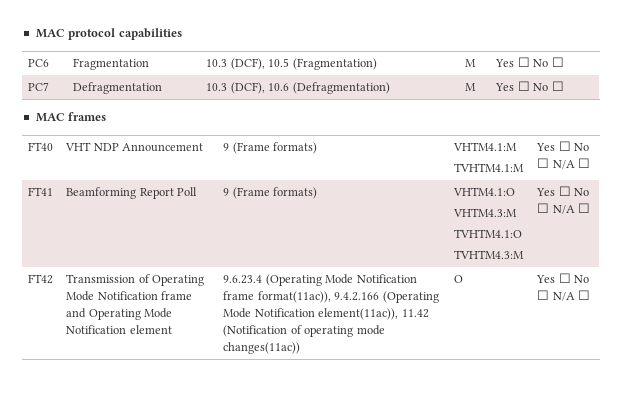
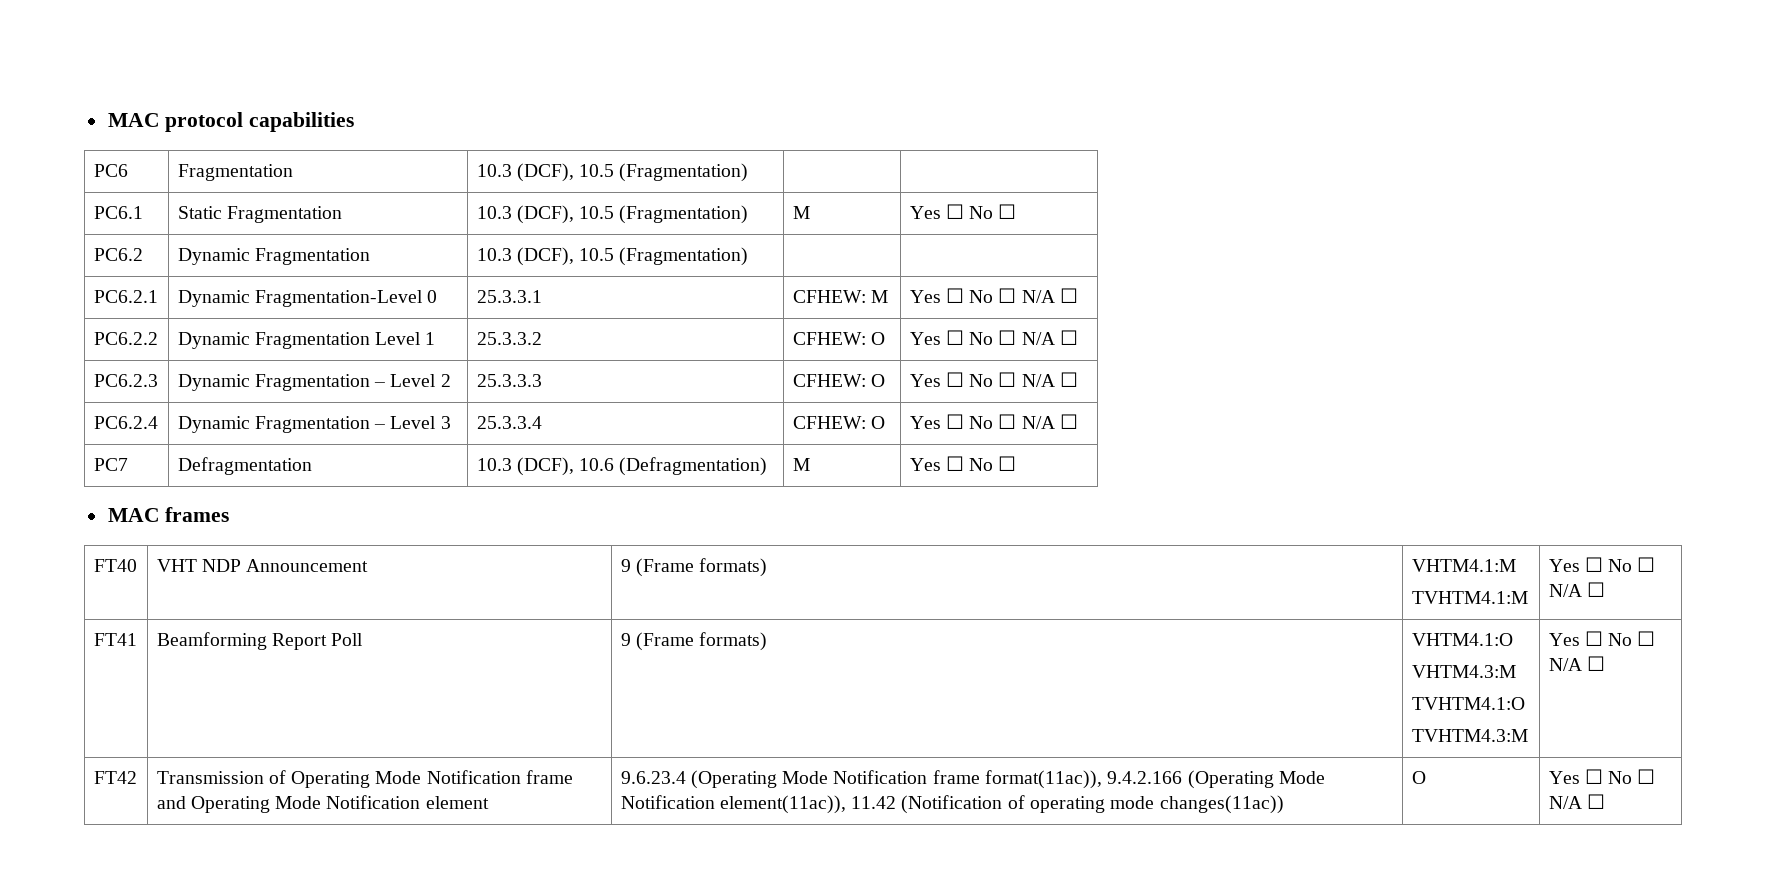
- PC6 | Fragmentation | 10.3 (DCF), 10.5 (Fragmentation) | M | Yes ☐ No ☐
+ PC6 | Fragmentation | 10.3 (DCF), 10.5 (Fragmentation) | |
+ PC6.1 | Static Fragmentation | 10.3 (DCF), 10.5 (Fragmentation) | M | Yes ☐ No ☐
+ PC6.2 | Dynamic Fragmentation | 10.3 (DCF), 10.5 (Fragmentation) | |
+ PC6.2.1 | Dynamic Fragmentation-Level 0 | 25.3.3.1 | CFHEW: M | Yes ☐ No ☐ N/A ☐
+ PC6.2.2 | Dynamic Fragmentation Level 1 | 25.3.3.2 | CFHEW: O | Yes ☐ No ☐ N/A ☐
+ PC6.2.3 | Dynamic Fragmentation – Level 2 | 25.3.3.3 | CFHEW: O | Yes ☐ No ☐ N/A ☐
+ PC6.2.4 | Dynamic Fragmentation – Level 3 | 25.3.3.4 | CFHEW: O | Yes ☐ No ☐ N/A ☐

